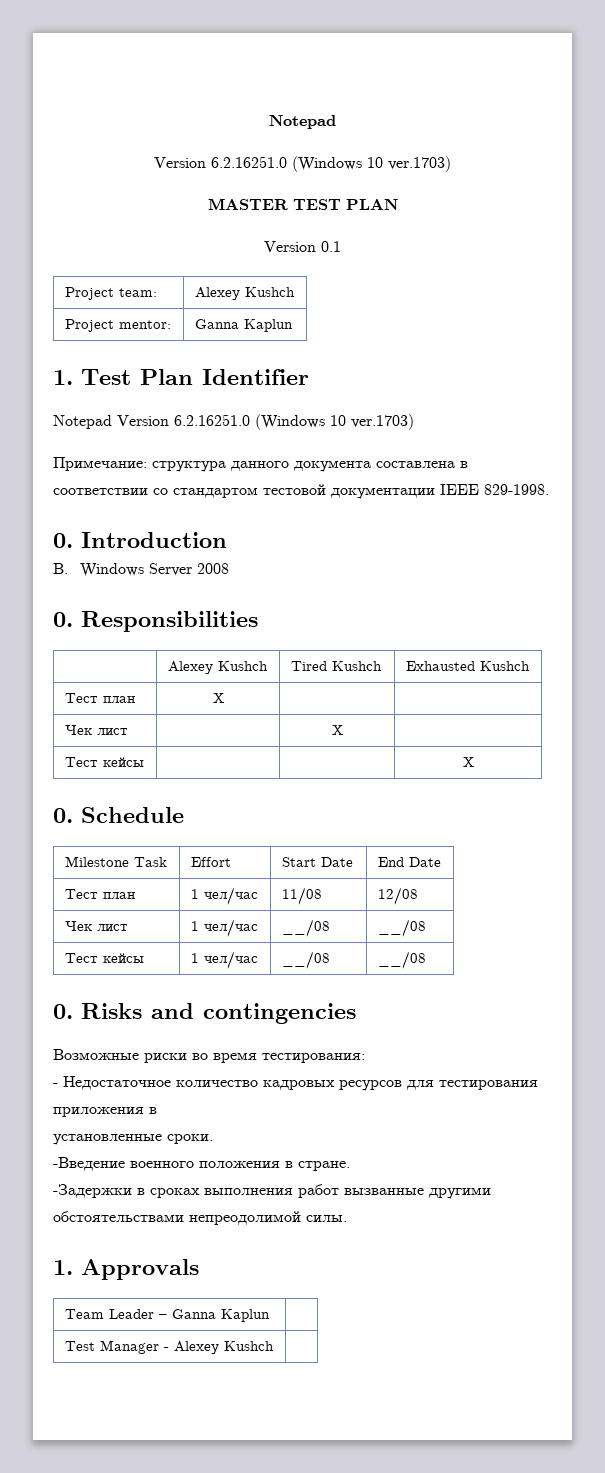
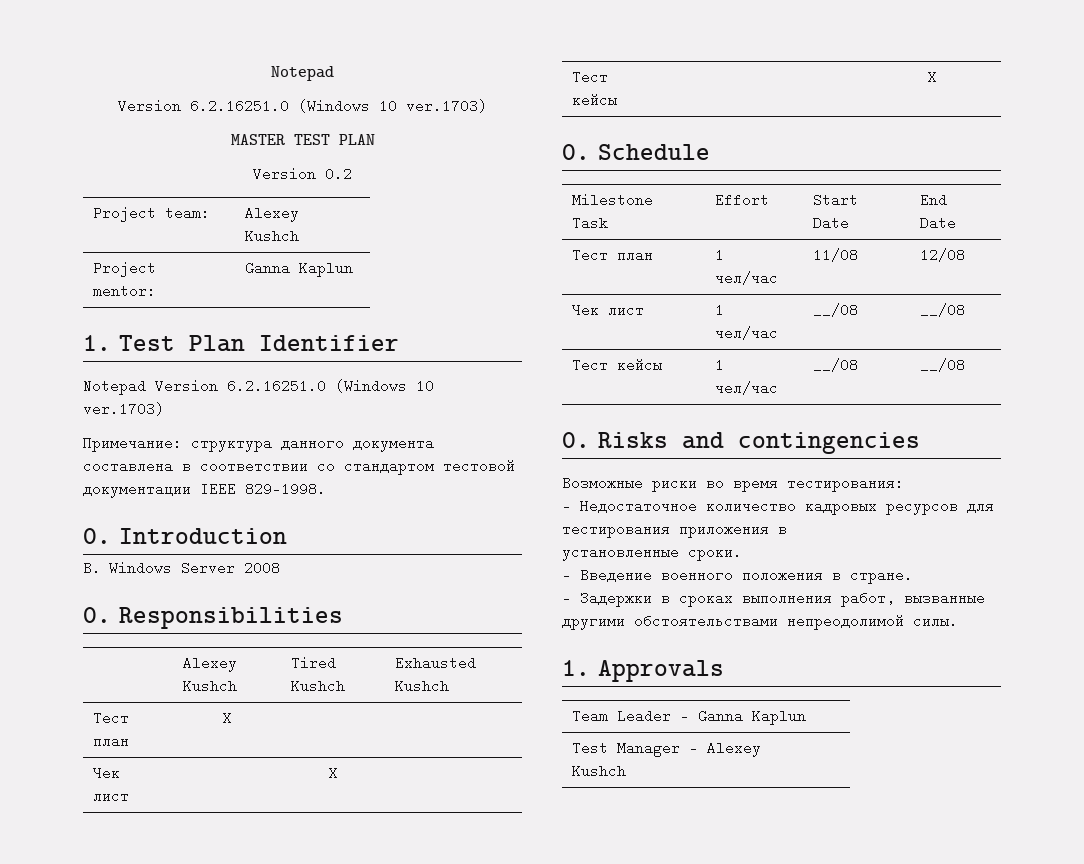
- Version 0.1
+ Version 0.2
- -Введение военного положения в стране.
+ - Введение военного положения в стране.
- -Задержки в сроках выполнения работ вызванные другими обстоятельствами непреодолимой силы.
+ - Задержки в сроках выполнения работ, вызванные другими обстоятельствами непреодолимой силы.

